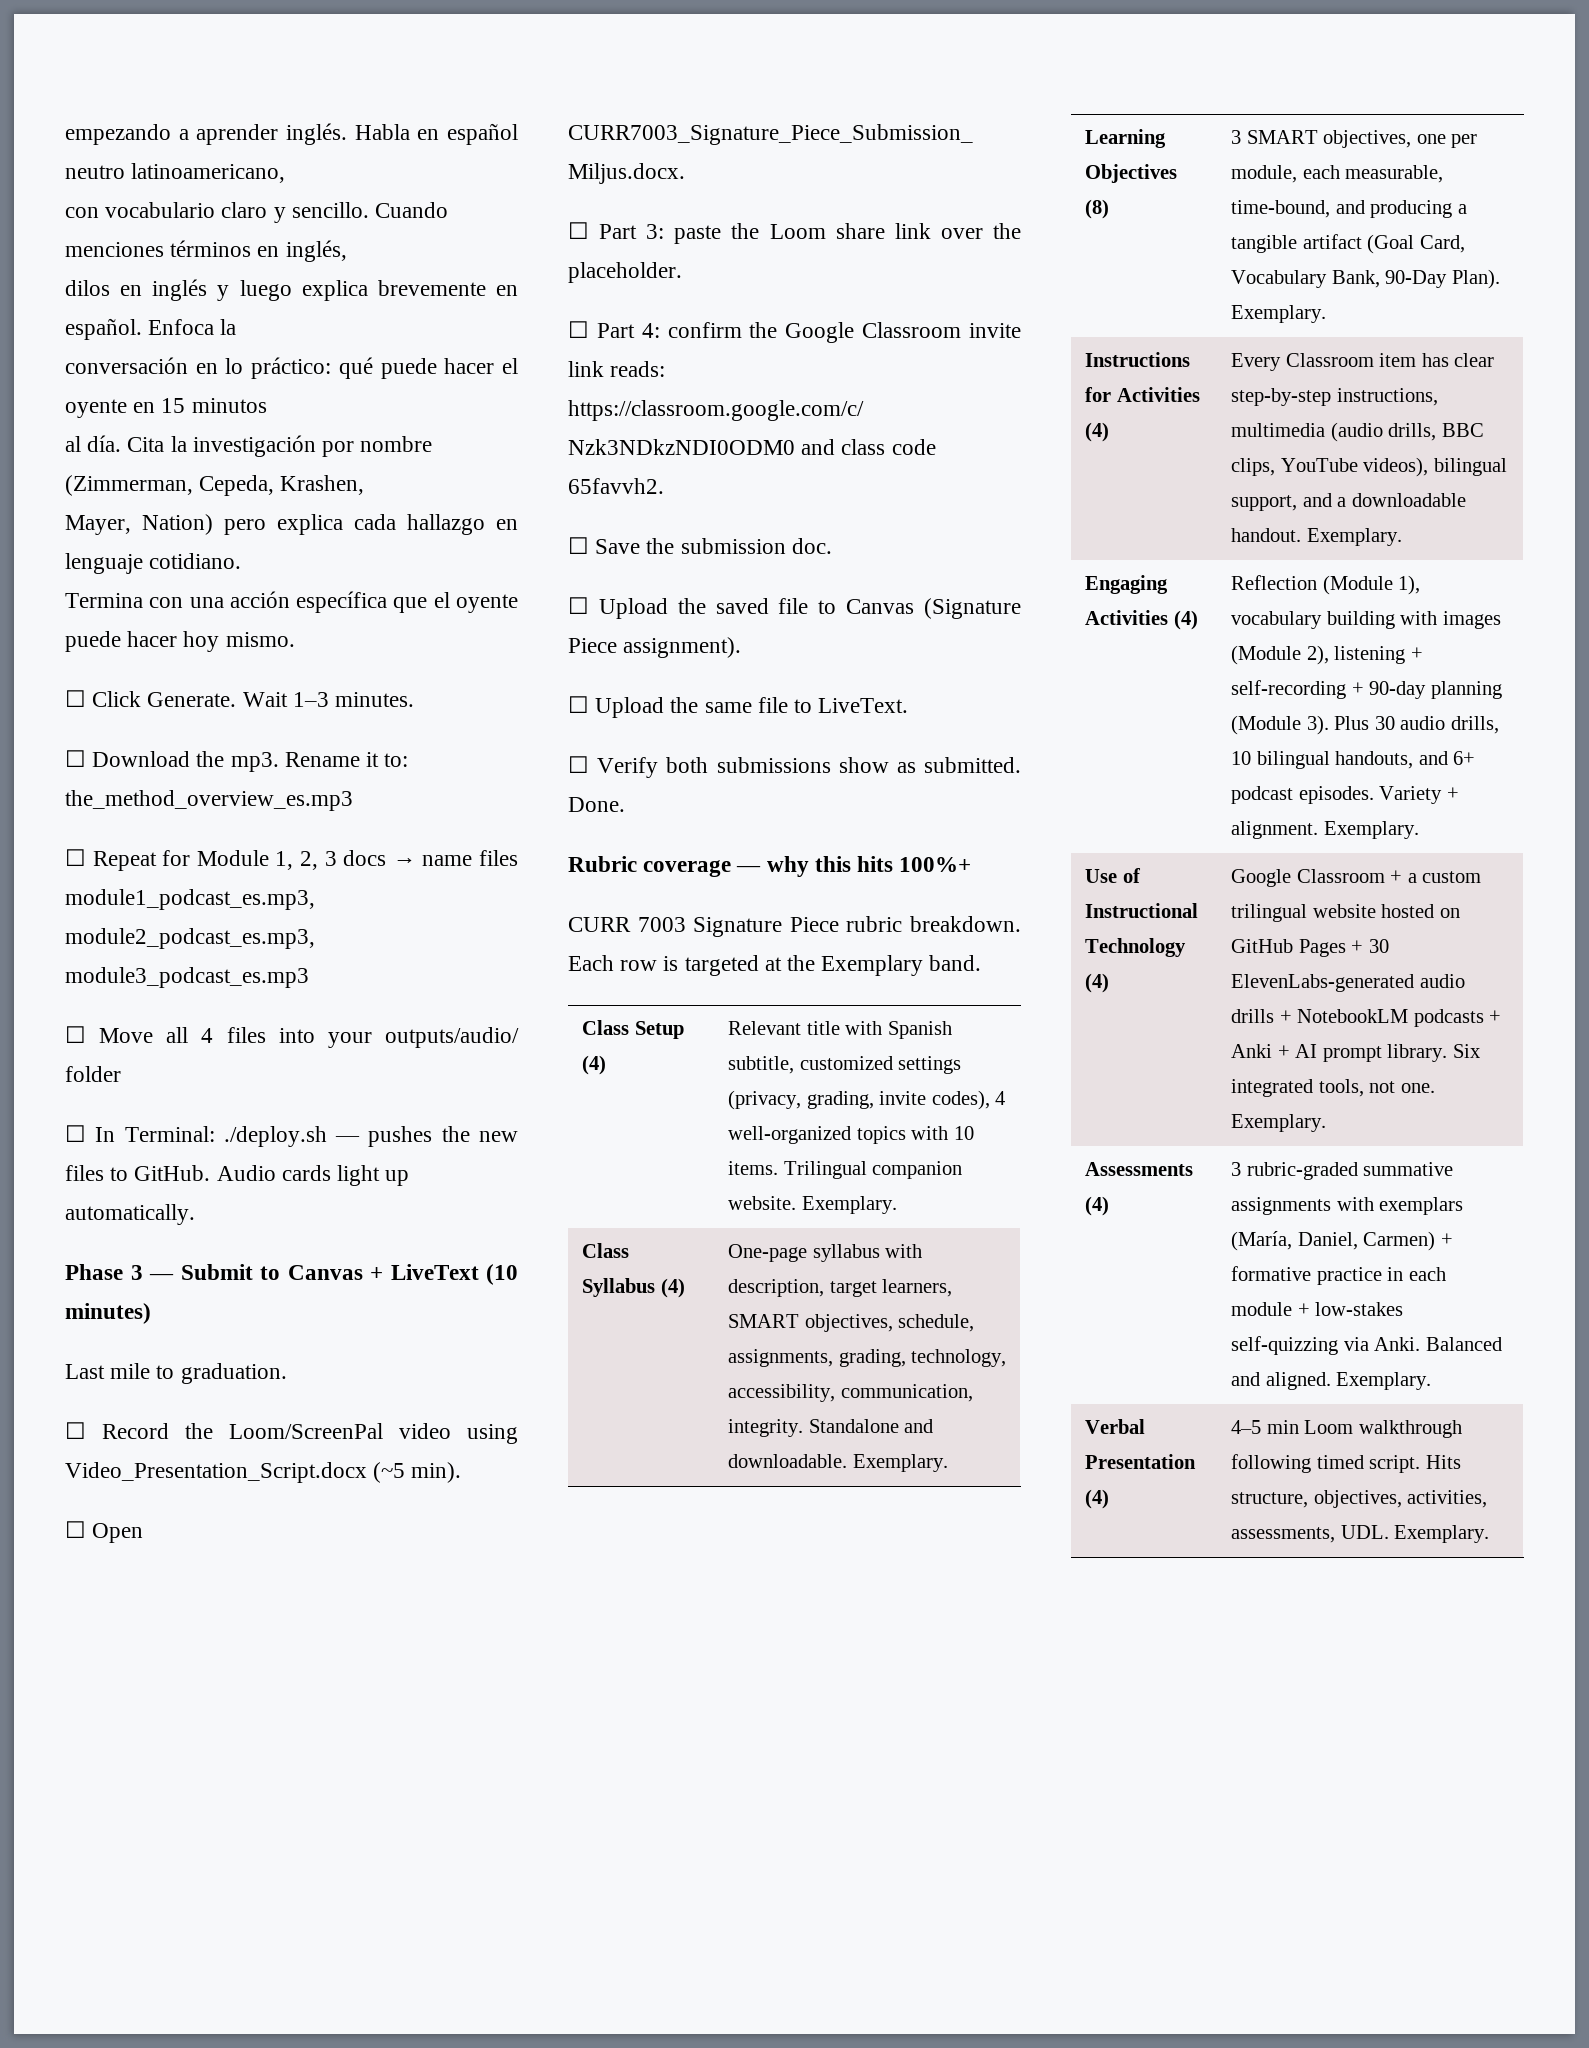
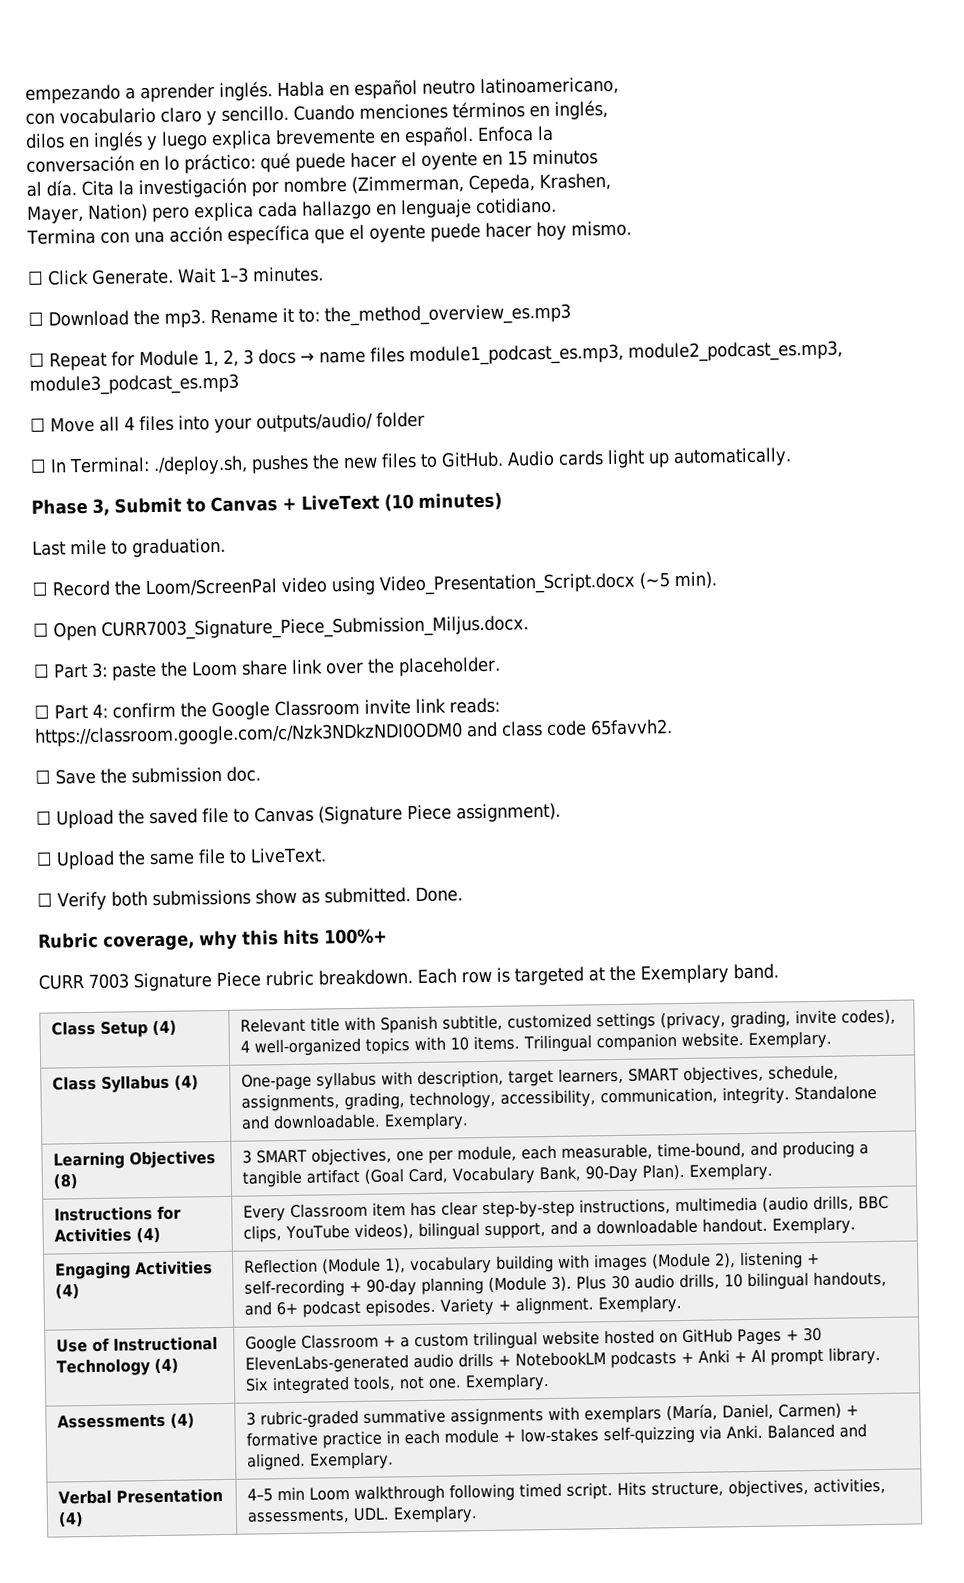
- ☐ In Terminal: ./deploy.sh — pushes the new files to GitHub.
+ ☐ In Terminal: ./deploy.sh, pushes the new files to GitHub.
- Phase 3 — Submit to Canvas + LiveText (10 minutes)
+ Phase 3, Submit to Canvas + LiveText (10 minutes)
- Rubric coverage — why this hits 100%+
+ Rubric coverage, why this hits 100%+

